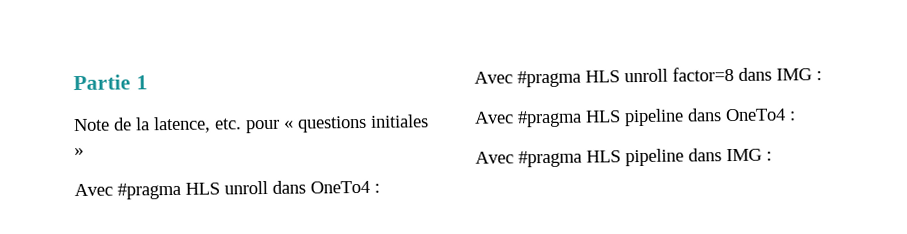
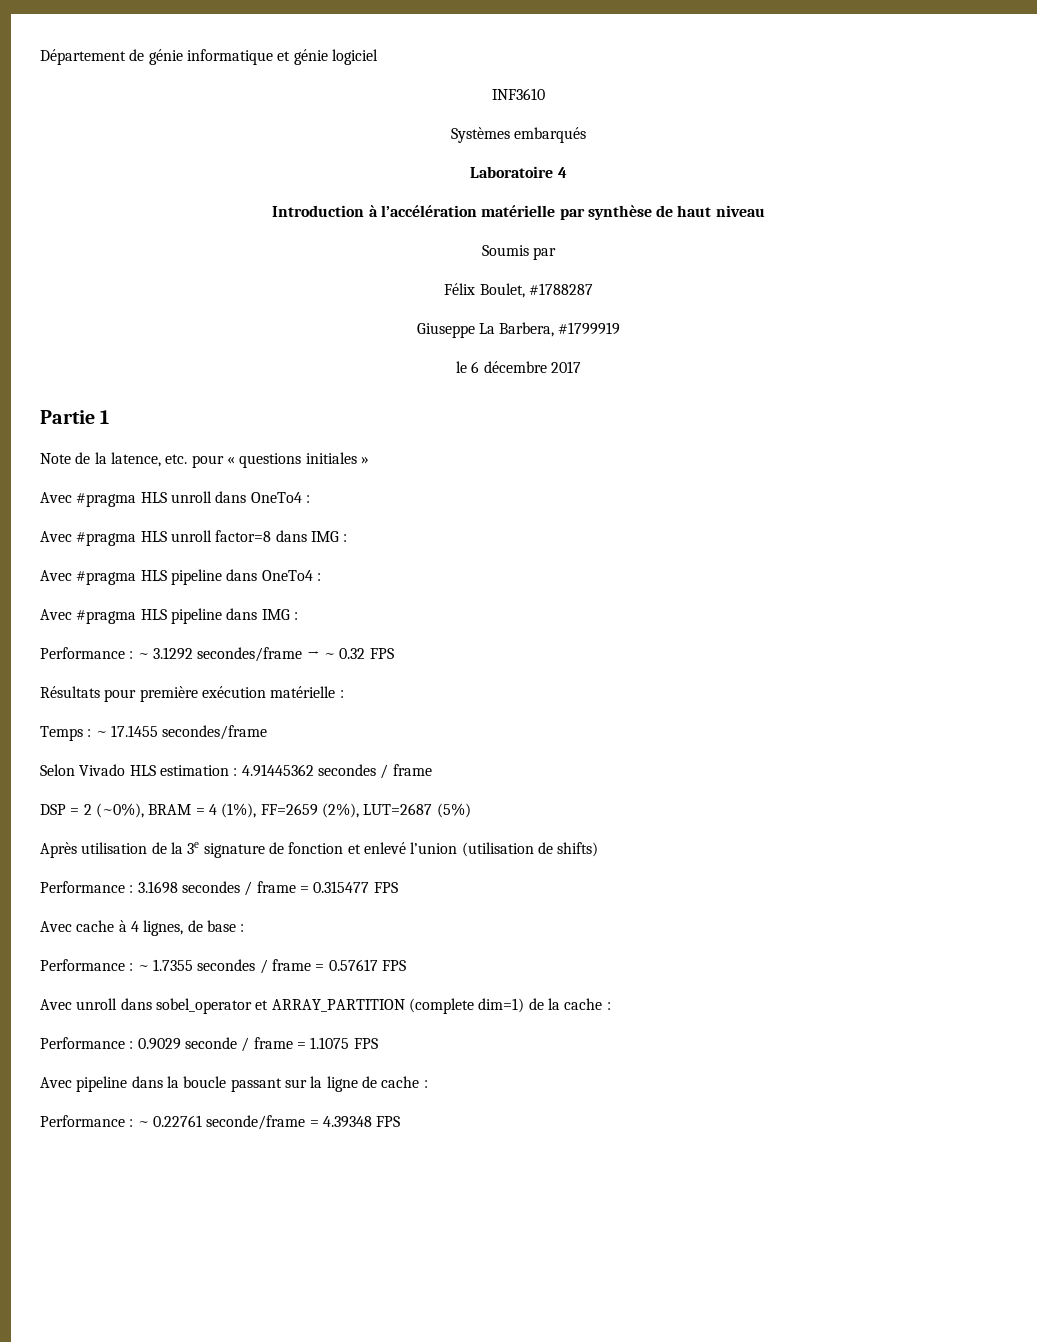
+ Département de génie informatique et génie logiciel
+ INF3610
+ Systèmes embarqués
+ Laboratoire 4
+ Introduction à l’accélération matérielle par synthèse de haut niveau
+ Soumis par
+ Félix Boulet, #1788287
+ Giuseppe La Barbera, #1799919
+ le 6 décembre 2017
+ Performance : ~ 3.1292 secondes/frame → ~ 0.32 FPS
+ Résultats pour première exécution matérielle :
+ Temps : ~ 17.1455 secondes/frame
+ Selon Vivado HLS estimation : 4.91445362 secondes / frame
+ DSP = 2 (~0%), BRAM = 4 (1%), FF=2659 (2%), LUT=2687 (5%)
+ Après utilisation de la 3e signature de fonction et enlevé l’union (utilisation de shifts)
+ Performance : 3.1698 secondes / frame = 0.315477 FPS
+ Avec cache à 4 lignes, de base :
+ Performance : ~ 1.7355 secondes / frame = 0.57617 FPS
+ Avec unroll dans sobel_operator et ARRAY_PARTITION (complete dim=1) de la cache :
+ Performance : 0.9029 seconde / frame = 1.1075 FPS
+ Avec pipeline dans la boucle passant sur la ligne de cache :
+ Performance : ~ 0.22761 seconde/frame = 4.39348 FPS

